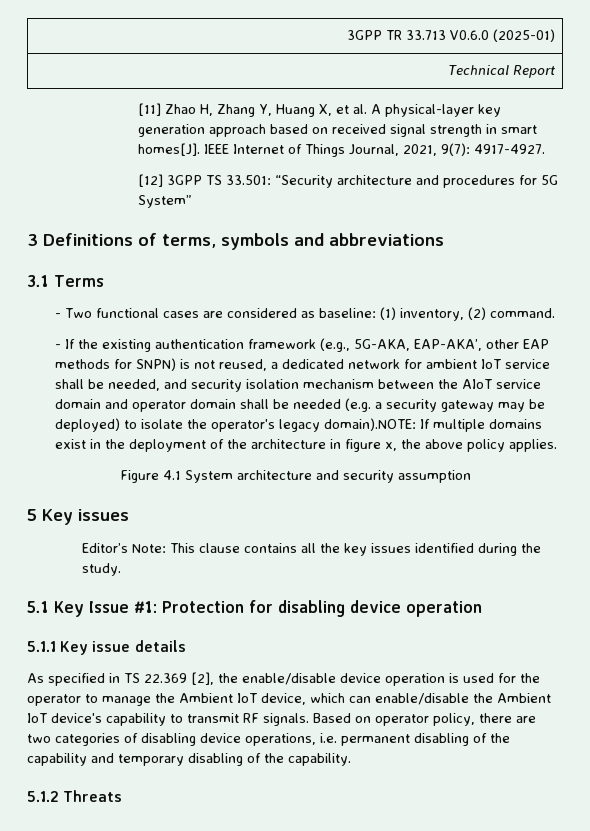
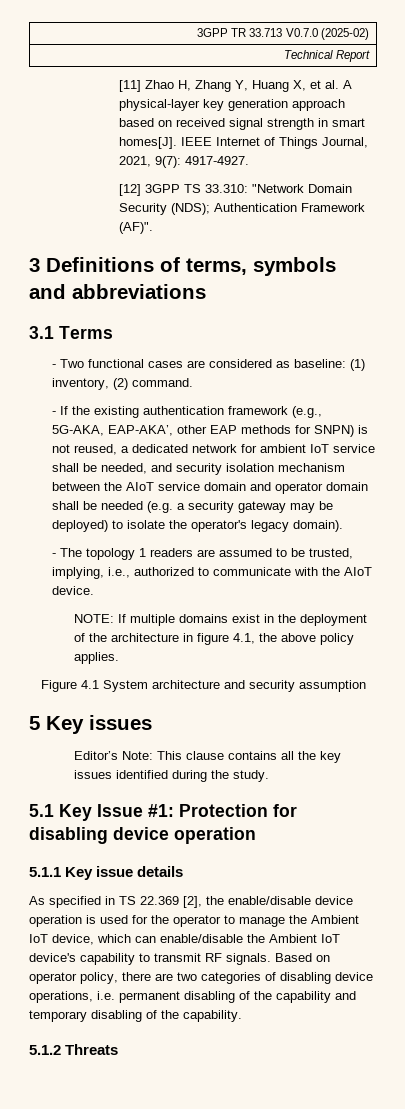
- 3GPP TR 33.713 V0.6.0 (2025-01)
+ 3GPP TR 33.713 V0.7.0 (2025-02)
- [12] 3GPP TS 33.501: “Security architecture and procedures for 5G System”
+ [12] 3GPP TS 33.310: "Network Domain Security (NDS); Authentication Framework (AF)".
- - If the existing authentication framework (e.g., 5G-AKA, EAP-AKA’, other EAP methods for SNPN) is not reused, a dedicated network for ambient IoT service shall be needed, and security isolation mechanism between the AIoT service domain and operator domain shall be needed (e.g. a security gateway may be deployed) to isolate the operator's legacy domain).NOTE:
+ - If the existing authentication framework (e.g., 5G-AKA, EAP-AKA’, other EAP methods for SNPN) is not reused, a dedicated network for ambient IoT service shall be needed, and security isolation mechanism between the AIoT service domain and operator domain shall be needed (e.g. a security gateway may be deployed) to isolate the operator's legacy domain).
+ - The topology 1 readers are assumed to be trusted, implying, i.e., authorized to communicate with the AIoT device.
+ NOTE:
- If multiple domains exist in the deployment of the architecture in figure x, the above policy applies.
+ If multiple domains exist in the deployment of the architecture in figure 4.1, the above policy applies.

